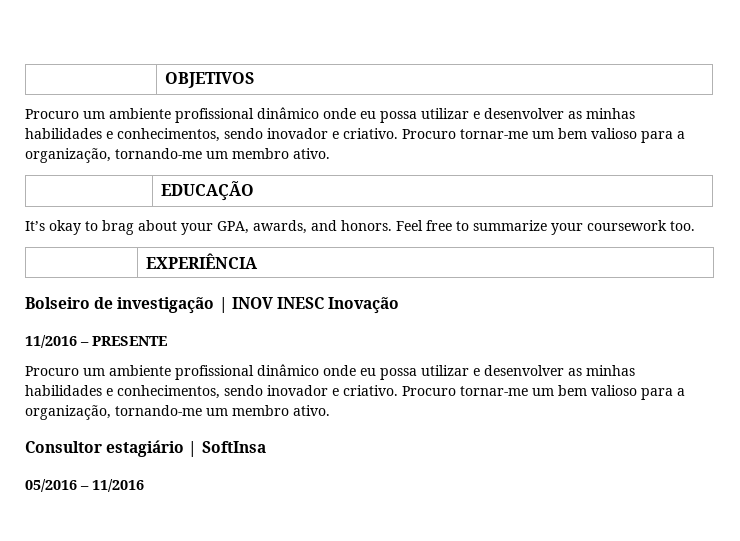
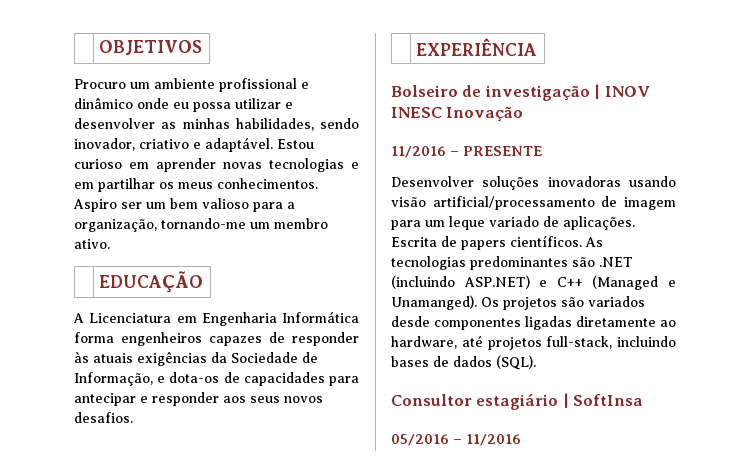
  | OBJETIVOS
- Procuro um ambiente profissional dinâmico onde eu possa utilizar e desenvolver as minhas habilidades e conhecimentos, sendo inovador e criativo. Procuro tornar-me um bem valioso para a organização, tornando-me um membro ativo.
+ Procuro um ambiente profissional e dinâmico onde eu possa utilizar e desenvolver as minhas habilidades, sendo inovador, criativo e adaptável. Estou curioso em aprender novas tecnologias e em partilhar os meus conhecimentos. Aspiro ser um bem valioso para a organização, tornando-me um membro ativo.
- It’s okay to brag about your GPA, awards, and honors. Feel free to summarize your coursework too.
+ A Licenciatura em Engenharia Informática forma engenheiros capazes de responder às atuais exigências da Sociedade de Informação, e dota-os de capacidades para antecipar e responder aos seus novos desafios.
  11/2016 – PRESENTE
- Procuro um ambiente profissional dinâmico onde eu possa utilizar e desenvolver as minhas habilidades e conhecimentos, sendo inovador e criativo. Procuro tornar-me um bem valioso para a organização, tornando-me um membro ativo.
+ Desenvolver soluções inovadoras usando visão artificial/processamento de imagem para um leque variado de aplicações. Escrita de papers científicos. As tecnologias predominantes são .NET (incluindo ASP.NET) e C++ (Managed e Unamanged). Os projetos são variados desde componentes ligadas diretamente ao hardware, até projetos full-stack, incluindo bases de dados (SQL).

